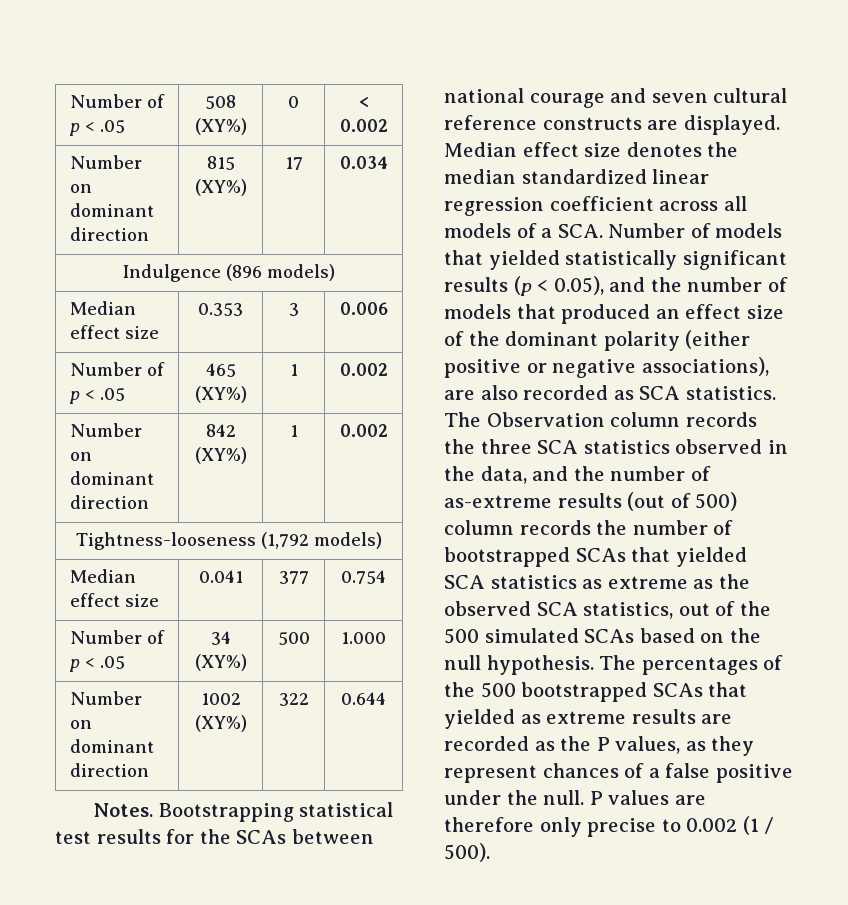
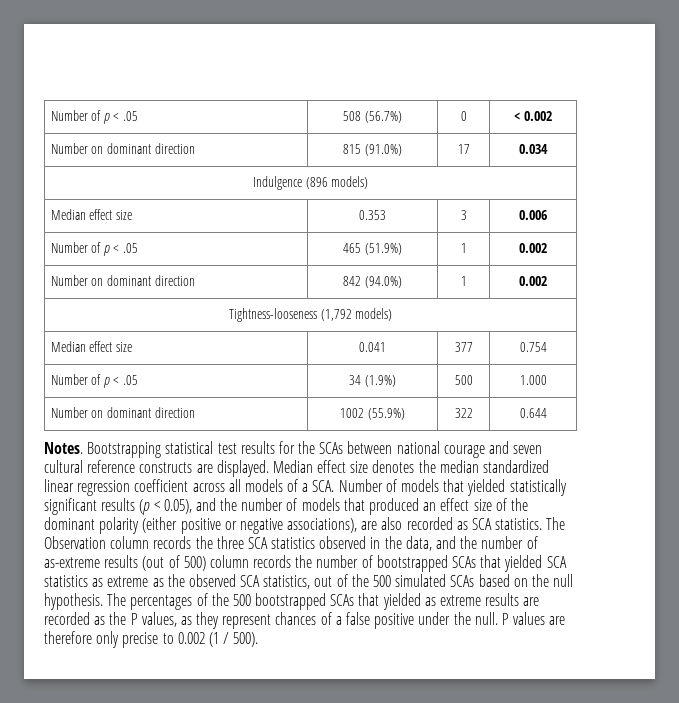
- Number of p < .05 | 508 (XY%) | 0 | < 0.002
+ Number of p < .05 | 508 (56.7%) | 0 | < 0.002
- Number on dominant direction | 815 (XY%) | 17 | 0.034
+ Number on dominant direction | 815 (91.0%) | 17 | 0.034
- Number of p < .05 | 465 (XY%) | 1 | 0.002
+ Number of p < .05 | 465 (51.9%) | 1 | 0.002
- Number on dominant direction | 842 (XY%) | 1 | 0.002
+ Number on dominant direction | 842 (94.0%) | 1 | 0.002
- Number of p < .05 | 34 (XY%) | 500 | 1.000
+ Number of p < .05 | 34 (1.9%) | 500 | 1.000
- Number on dominant direction | 1002 (XY%) | 322 | 0.644
+ Number on dominant direction | 1002 (55.9%) | 322 | 0.644

